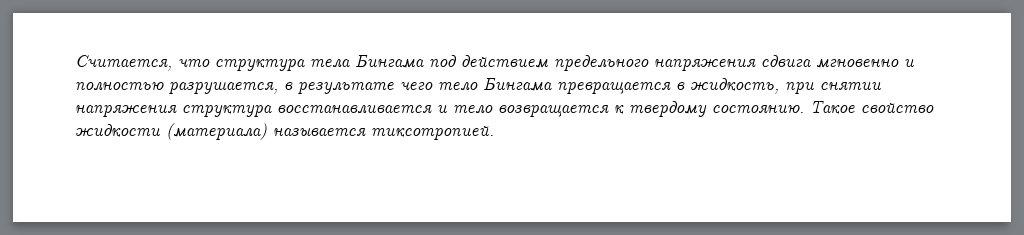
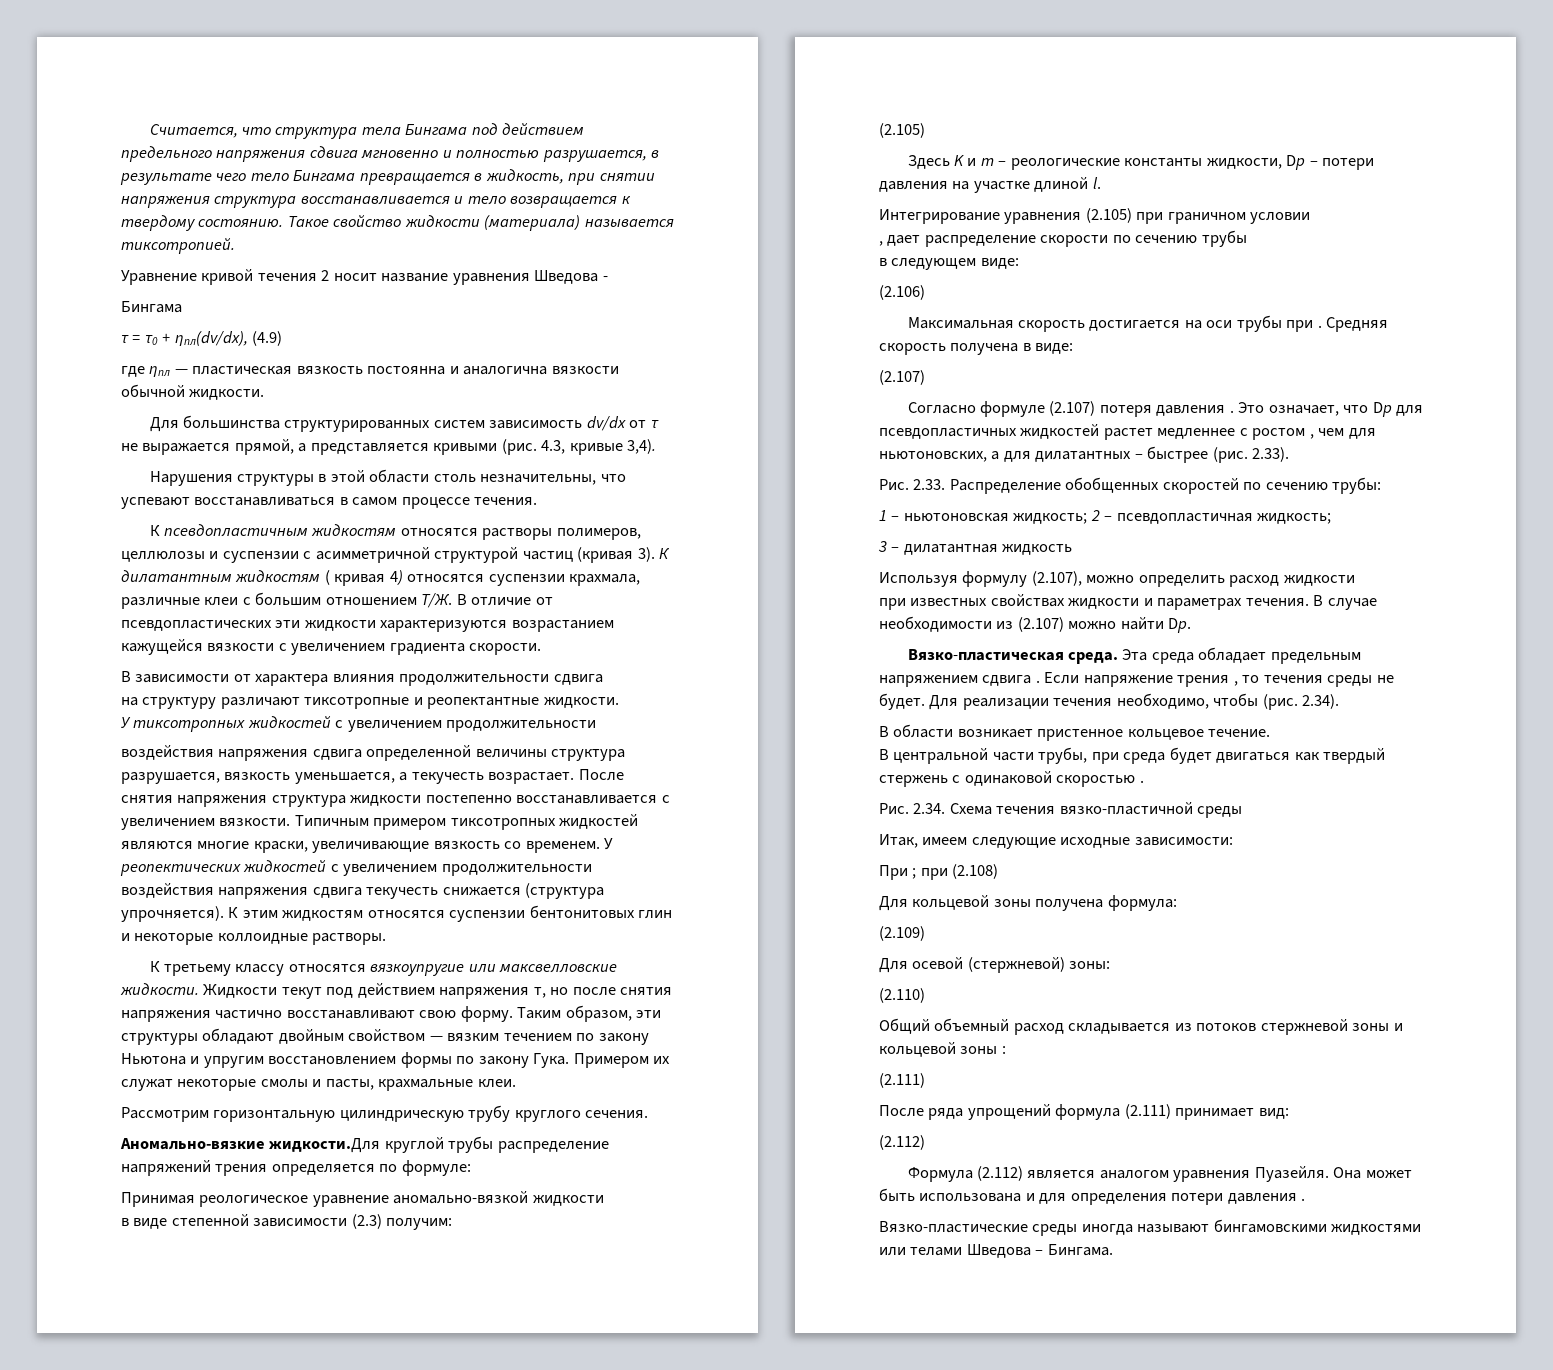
+ Уравнение кривой течения 2 носит название уравнения Шведова -
+ Бингама
+ τ = τ0 + ηпл(dv/dх), (4.9)
+ где ηпл — пластическая вязкость постоянна и аналогична вязкости обычной жидкости.
+ Для большинства структурированных систем зависимость dv/dх от τ не выражается прямой, а представляется кривыми (рис. 4.3, кривые 3,4).
+ Нарушения структуры в этой области столь незначительны, что успевают восстанавливаться в самом процессе течения.
+ К псевдопластичным жидкостям относятся растворы полимеров, целлюлозы и суспензии с асимметричной структурой частиц (кривая 3). К дилатантным жидкостям ( кривая 4) относятся суспензии крахмала, различные клеи с большим отношением Т/Ж. В отличие от псевдопластических эти жидкости характеризуются возрастанием кажущейся вязкости с увеличением градиента скорости.
+ В зависимости от характера влияния продолжительности сдвига
+ на структуру различают тиксотропные и реопектантные жидкости.
+ У тиксотропных жидкостей с увеличением продолжительности
+ воздействия напряжения сдвига определенной величины структура разрушается, вязкость уменьшается, а текучесть возрастает. После снятия напряжения структура жидкости постепенно восстанавливается с увеличением вязкости. Типичным примером тиксотропных жидкостей являются многие краски, увеличивающие вязкость со временем. У реопектических жидкостей с увеличением продолжительности воздействия напряжения сдвига текучесть снижается (структура упрочняется). К этим жидкостям относятся суспензии бентонитовых глин и некоторые коллоидные растворы.
+ К третьему классу относятся вязкоупругие или максвелловские жидкости. Жидкости текут под действием напряжения т, но после снятия напряжения частично восстанавливают свою форму. Таким образом, эти структуры обладают двойным свойством — вязким течением по закону Ньютона и упругим восстановлением формы по закону Гука. Примером их служат некоторые смолы и пасты, крахмальные клеи.
+ Рассмотрим горизонтальную цилиндрическую трубу круглого сечения.
+ Аномально-вязкие жидкости.Для круглой трубы распределение напряжений трения определяется по формуле:
+ Принимая реологическое уравнение аномально-вязкой жидкости
+ в виде степенной зависимоcти (2.3) получим:
+ (2.105)
+ Здесь K и m – реологические константы жидкости, Dp – потери давления на участке длиной l.
+ Интегрирование уравнения (2.105) при граничном условии
+ , дает распределение скорости по сечению трубы
+ в следующем виде:
+ (2.106)
+ Максимальная скорость достигается на оси трубы при . Средняя скорость получена в виде:
+ (2.107)
+ Согласно формуле (2.107) потеря давления . Это означает, что Dp для псевдопластичных жидкостей растет медленнее с ростом , чем для ньютоновских, а для дилатантных – быстрее (рис. 2.33).
+ Рис. 2.33. Распределение обобщенных скоростей по сечению трубы:
+ 1 – ньютоновская жидкость; 2 – псевдопластичная жидкость;
+ 3 – дилатантная жидкость
+ Используя формулу (2.107), можно определить расход жидкости
+ при известных свойствах жидкости и параметрах течения. В случае необходимости из (2.107) можно найти Dp.
+ Вязко-пластическая среда. Эта среда обладает предельным напряжением сдвига . Если напряжение трения , то течения среды не будет. Для реализации течения необходимо, чтобы (рис. 2.34).
+ В области возникает пристенное кольцевое течение.
+ В центральной части трубы, при среда будет двигаться как твердый стержень с одинаковой скоростью .
+ Рис. 2.34. Схема течения вязко-пластичной среды
+ Итак, имеем следующие исходные зависимости:
+ При ; при (2.108)
+ Для кольцевой зоны получена формула:
+ (2.109)
+ Для осевой (стержневой) зоны:
+ (2.110)
+ Общий объемный расход складывается из потоков стержневой зоны и кольцевой зоны :
+ (2.111)
+ После ряда упрощений формула (2.111) принимает вид:
+ (2.112)
+ Формула (2.112) является аналогом уравнения Пуазейля. Она может быть использована и для определения потери давления .
+ Вязко-пластические среды иногда называют бингамовскими жидкостями или телами Шведова – Бингама.

